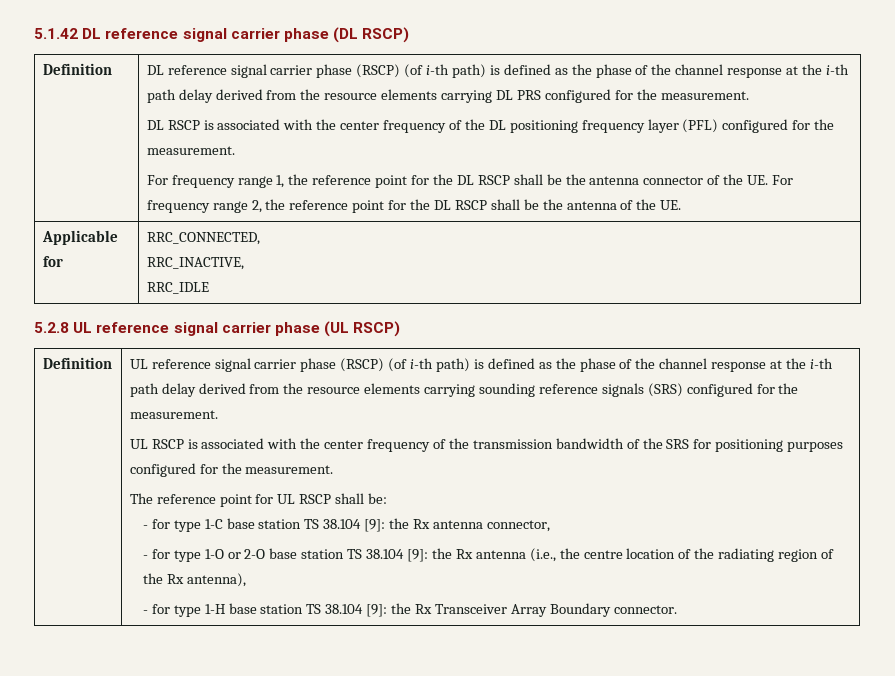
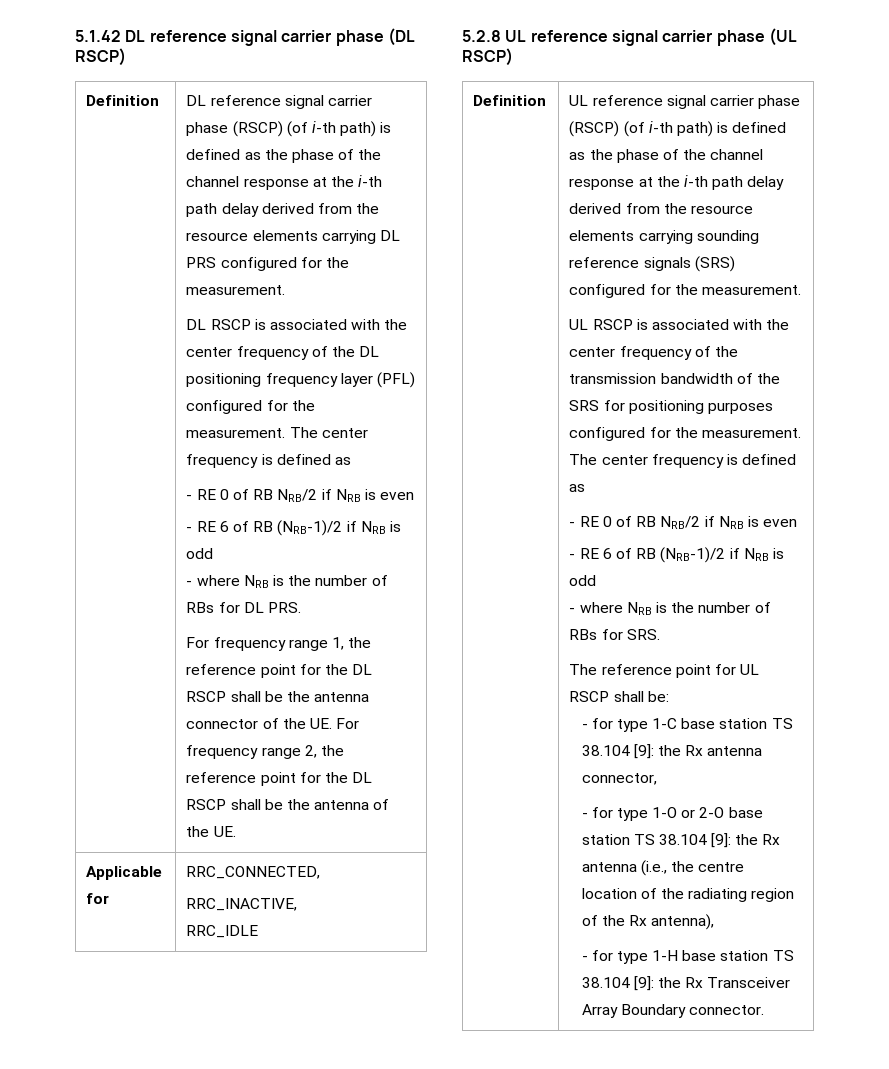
- DL RSCP is associated with the center frequency of the DL positioning frequency layer (PFL) configured for the measurement.
+ DL RSCP is associated with the center frequency of the DL positioning frequency layer (PFL) configured for the measurement. The center frequency is defined as
+ - RE 0 of RB NRB/2 if NRB is even
+ - RE 6 of RB (NRB-1)/2 if NRB is odd
+ - where NRB is the number of RBs for DL PRS.
- UL RSCP is associated with the center frequency of the transmission bandwidth of the SRS for positioning purposes configured for the measurement.
+ UL RSCP is associated with the center frequency of the transmission bandwidth of the SRS for positioning purposes configured for the measurement. The center frequency is defined as
+ - RE 0 of RB NRB/2 if NRB is even
+ - RE 6 of RB (NRB-1)/2 if NRB is odd
+ - where NRB is the number of RBs for SRS.

